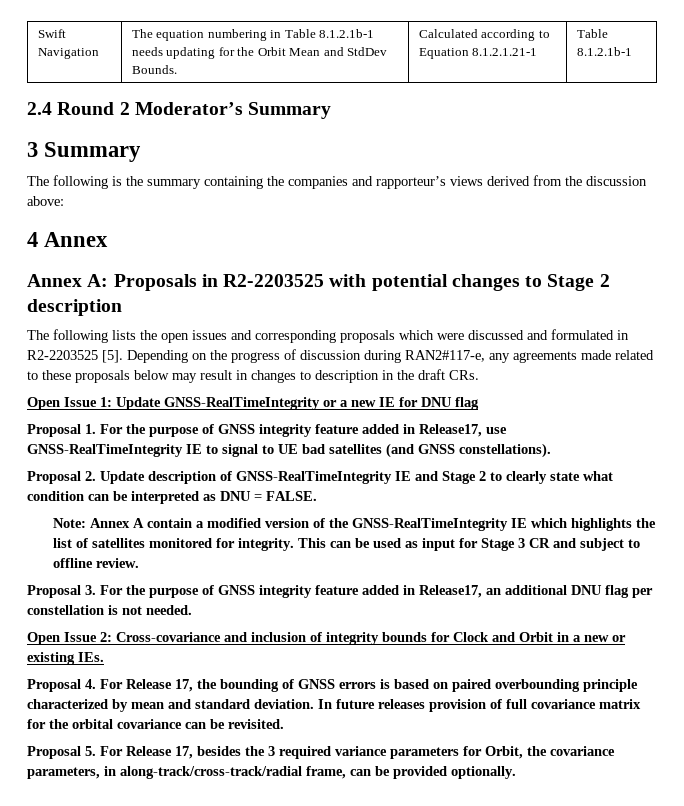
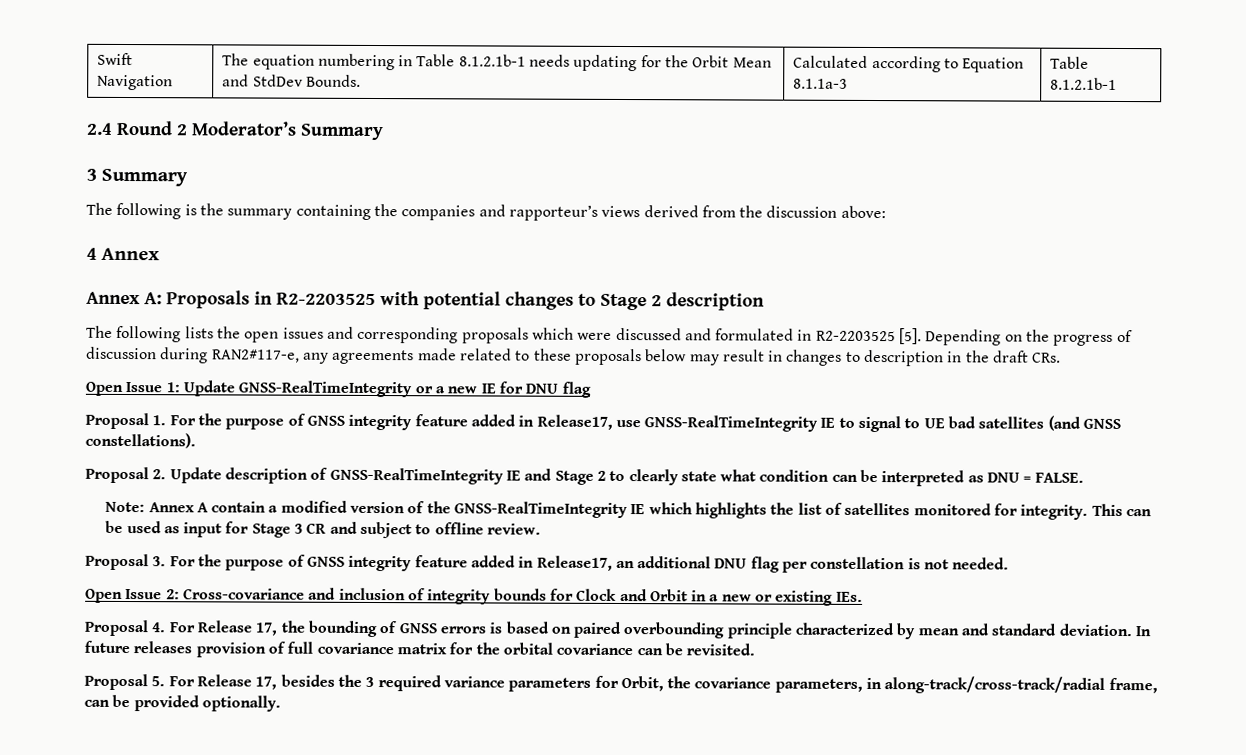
- Swift Navigation | The equation numbering in Table 8.1.2.1b-1 needs updating for the Orbit Mean and StdDev Bounds. | Calculated according to Equation 8.1.2.1.21-1 | Table 8.1.2.1b-1
+ Swift Navigation | The equation numbering in Table 8.1.2.1b-1 needs updating for the Orbit Mean and StdDev Bounds. | Calculated according to Equation 8.1.1a-3 | Table 8.1.2.1b-1

